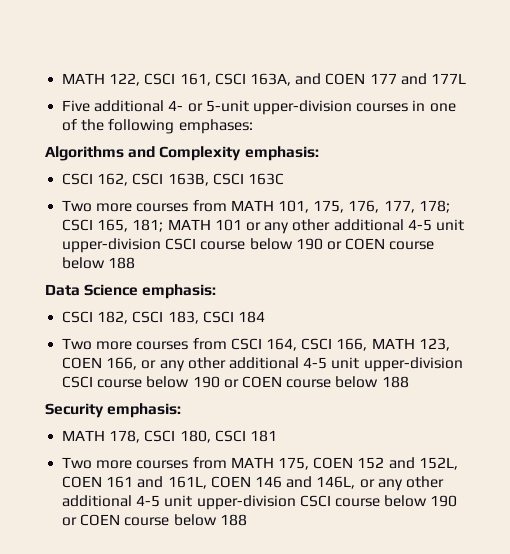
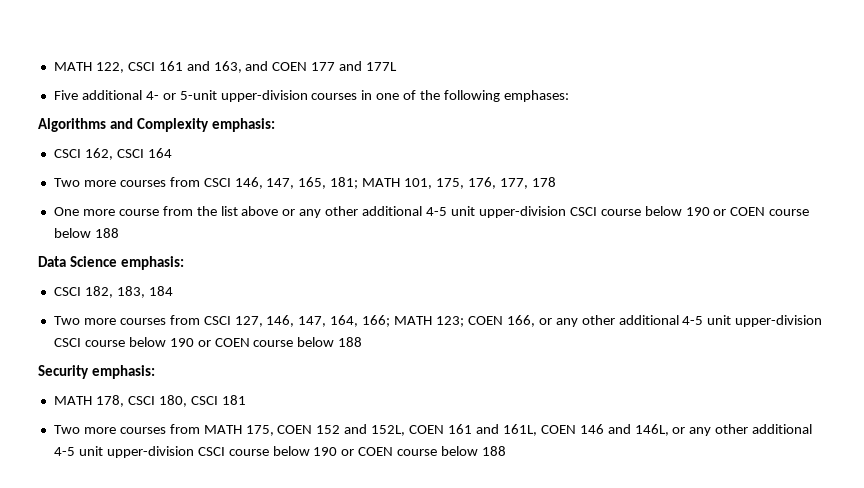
- MATH 122, CSCI 161, CSCI 163A, and COEN 177 and 177L
+ MATH 122, CSCI 161 and 163, and COEN 177 and 177L
- CSCI 162, CSCI 163B, CSCI 163C
- Two more courses from MATH 101, 175, 176, 177, 178; CSCI 165, 181; MATH 101 or any other additional 4-5 unit upper-division CSCI course below 190 or COEN course below 188
+ CSCI 162, CSCI 164
+ Two more courses from CSCI 146, 147, 165, 181; MATH 101, 175, 176, 177, 178
+ One more course from the list above or any other additional 4-5 unit upper-division CSCI course below 190 or COEN course below 188
- CSCI 182, CSCI 183, CSCI 184
+ CSCI 182, 183, 184
- Two more courses from CSCI 164, CSCI 166, MATH 123, COEN 166, or any other additional 4-5 unit upper-division CSCI course below 190 or COEN course below 188
+ Two more courses from CSCI 127, 146, 147, 164, 166; MATH 123; COEN 166, or any other additional 4-5 unit upper-division CSCI course below 190 or COEN course below 188

